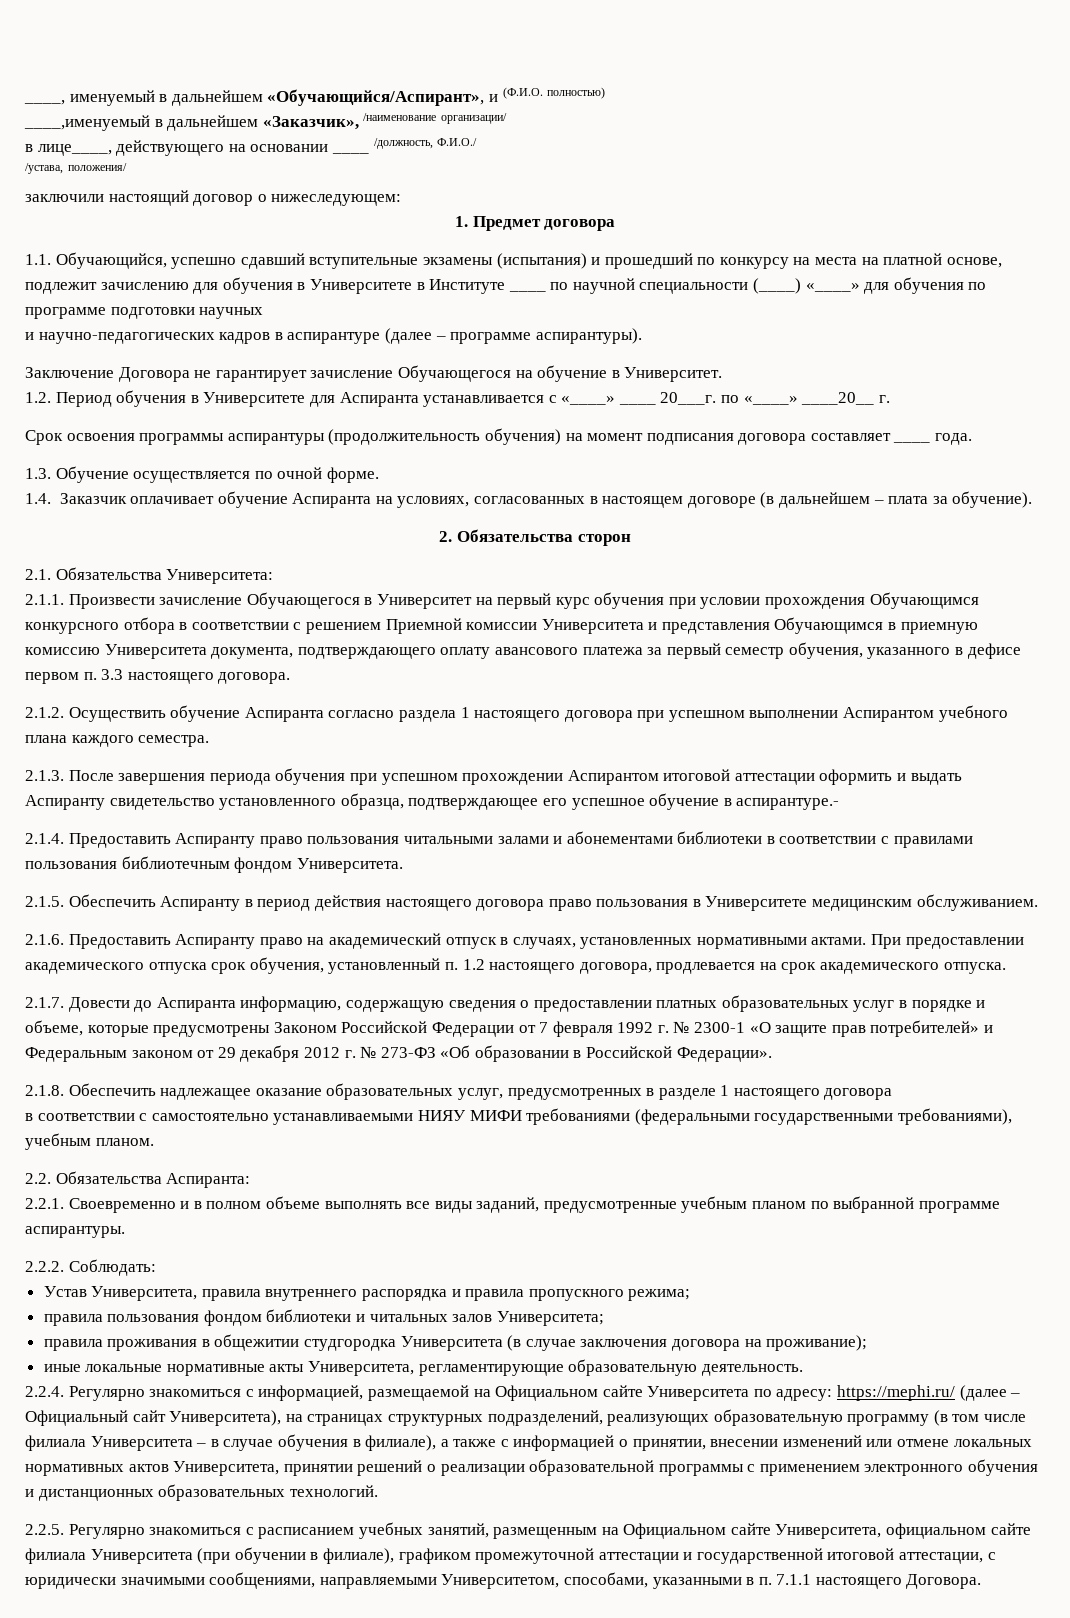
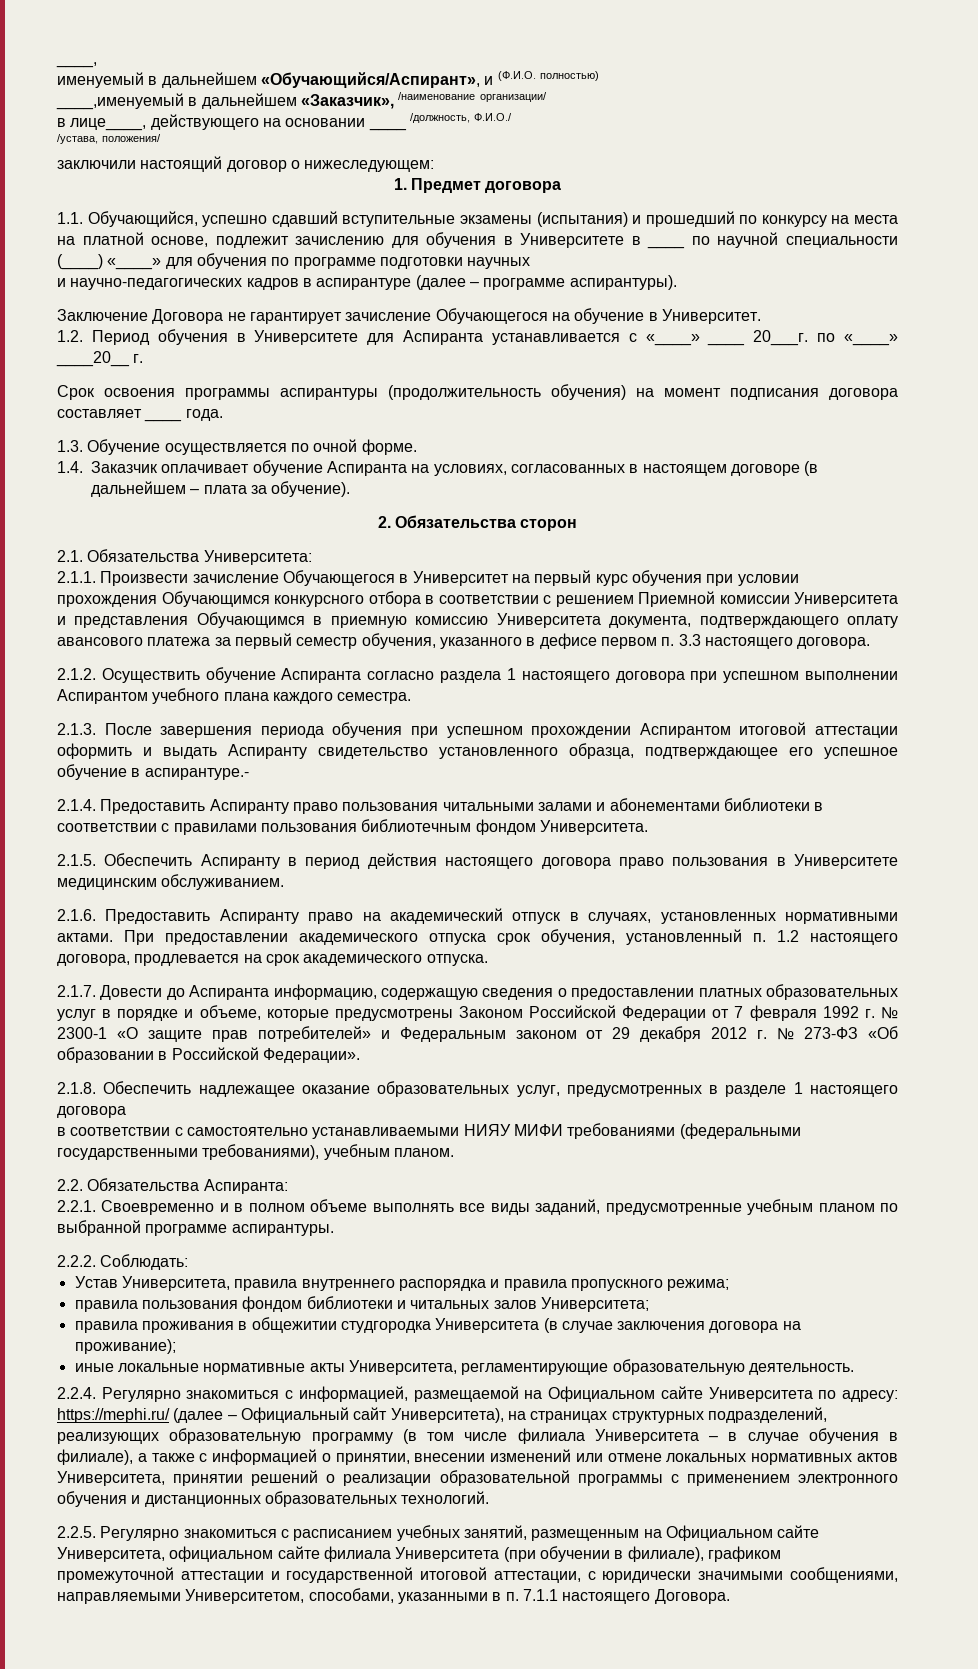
- ____, именуемый в дальнейшем «Обучающийся/Аспирант», и (Ф.И.О. полностью)
+ ____,
+ именуемый в дальнейшем «Обучающийся/Аспирант», и (Ф.И.О. полностью)
- 1.1. Обучающийся, успешно сдавший вступительные экзамены (испытания) и прошедший по конкурсу на места на платной основе, подлежит зачислению для обучения в Университете в Институте ____ по научной специальности (____) «____» для обучения по программе подготовки научных
+ 1.1. Обучающийся, успешно сдавший вступительные экзамены (испытания) и прошедший по конкурсу на места на платной основе, подлежит зачислению для обучения в Университете в ____ по научной специальности (____) «____» для обучения по программе подготовки научных

